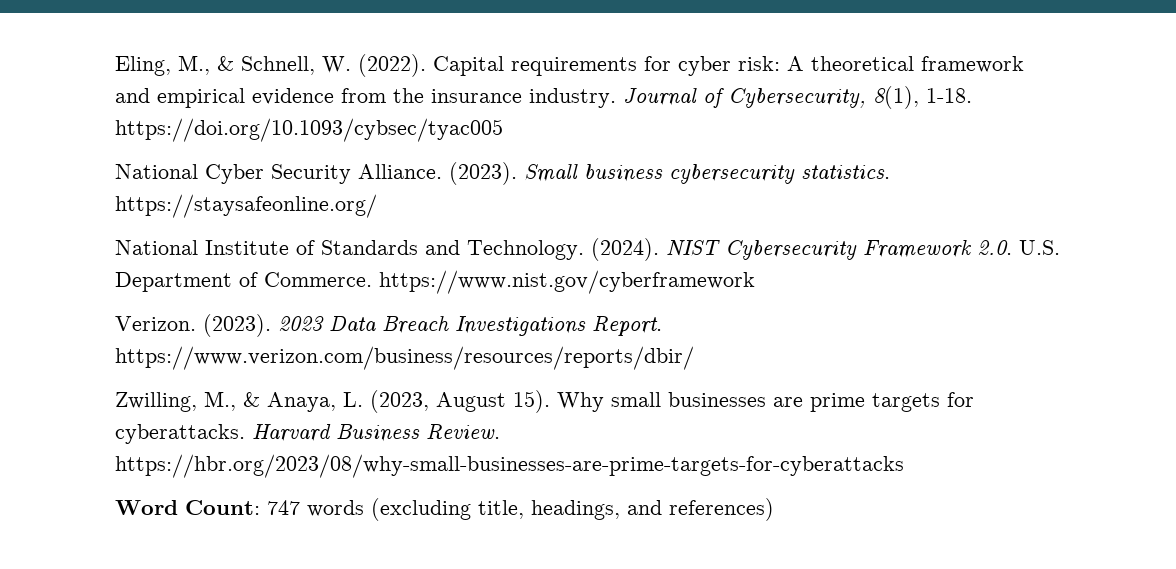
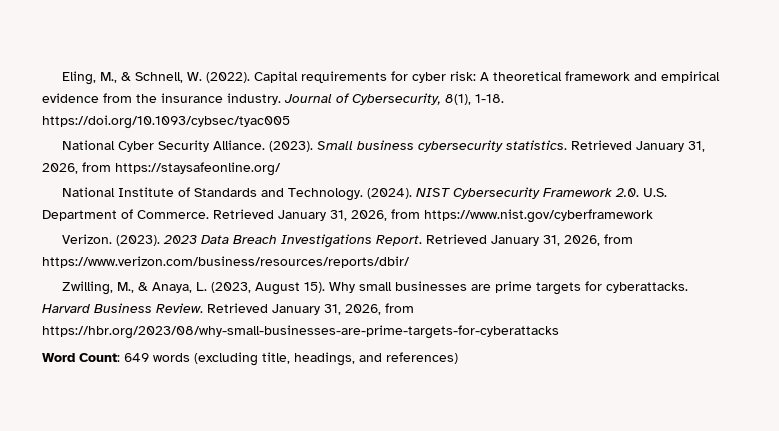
- Small business cybersecurity statistics. https://staysafeonline.org/
+ Small business cybersecurity statistics. Retrieved January 31, 2026, from https://staysafeonline.org/
- NIST Cybersecurity Framework 2.0. U.S. Department of Commerce. https://www.nist.gov/cyberframework
+ NIST Cybersecurity Framework 2.0. U.S. Department of Commerce. Retrieved January 31, 2026, from https://www.nist.gov/cyberframework
- 2023 Data Breach Investigations Report. https://www.verizon.com/business/resources/reports/dbir/
+ 2023 Data Breach Investigations Report. Retrieved January 31, 2026, from https://www.verizon.com/business/resources/reports/dbir/
- Harvard Business Review. https://hbr.org/2023/08/why-small-businesses-are-prime-targets-for-cyberattacks
+ Harvard Business Review. Retrieved January 31, 2026, from https://hbr.org/2023/08/why-small-businesses-are-prime-targets-for-cyberattacks
- Word Count: 747 words (excluding title, headings, and references)
+ Word Count: 649 words (excluding title, headings, and references)

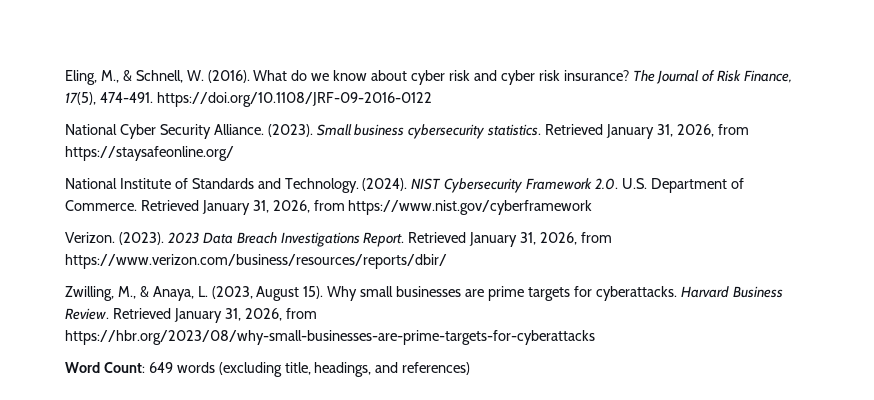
- Eling, M., & Schnell, W. (2022). Capital requirements for cyber risk: A theoretical framework and empirical evidence from the insurance industry. Journal of Cybersecurity, 8(1), 1-18. https://doi.org/10.1093/cybsec/tyac005
+ Eling, M., & Schnell, W. (2016). What do we know about cyber risk and cyber risk insurance? The Journal of Risk Finance, 17(5), 474-491. https://doi.org/10.1108/JRF-09-2016-0122

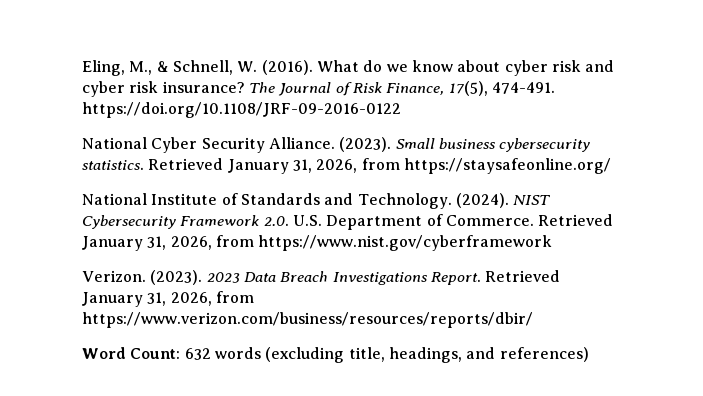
- Zwilling, M., & Anaya, L. (2023, August 15). Why small businesses are prime targets for cyberattacks. Harvard Business Review. Retrieved January 31, 2026, from https://hbr.org/2023/08/why-small-businesses-are-prime-targets-for-cyberattacks
- Word Count: 649 words (excluding title, headings, and references)
+ Word Count: 632 words (excluding title, headings, and references)

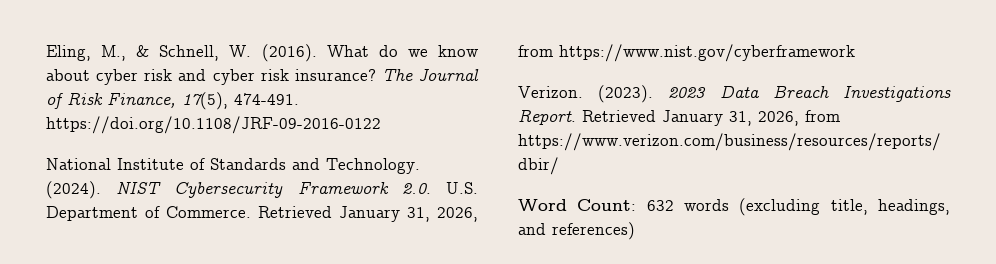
- National Cyber Security Alliance. (2023). Small business cybersecurity statistics. Retrieved January 31, 2026, from https://staysafeonline.org/

